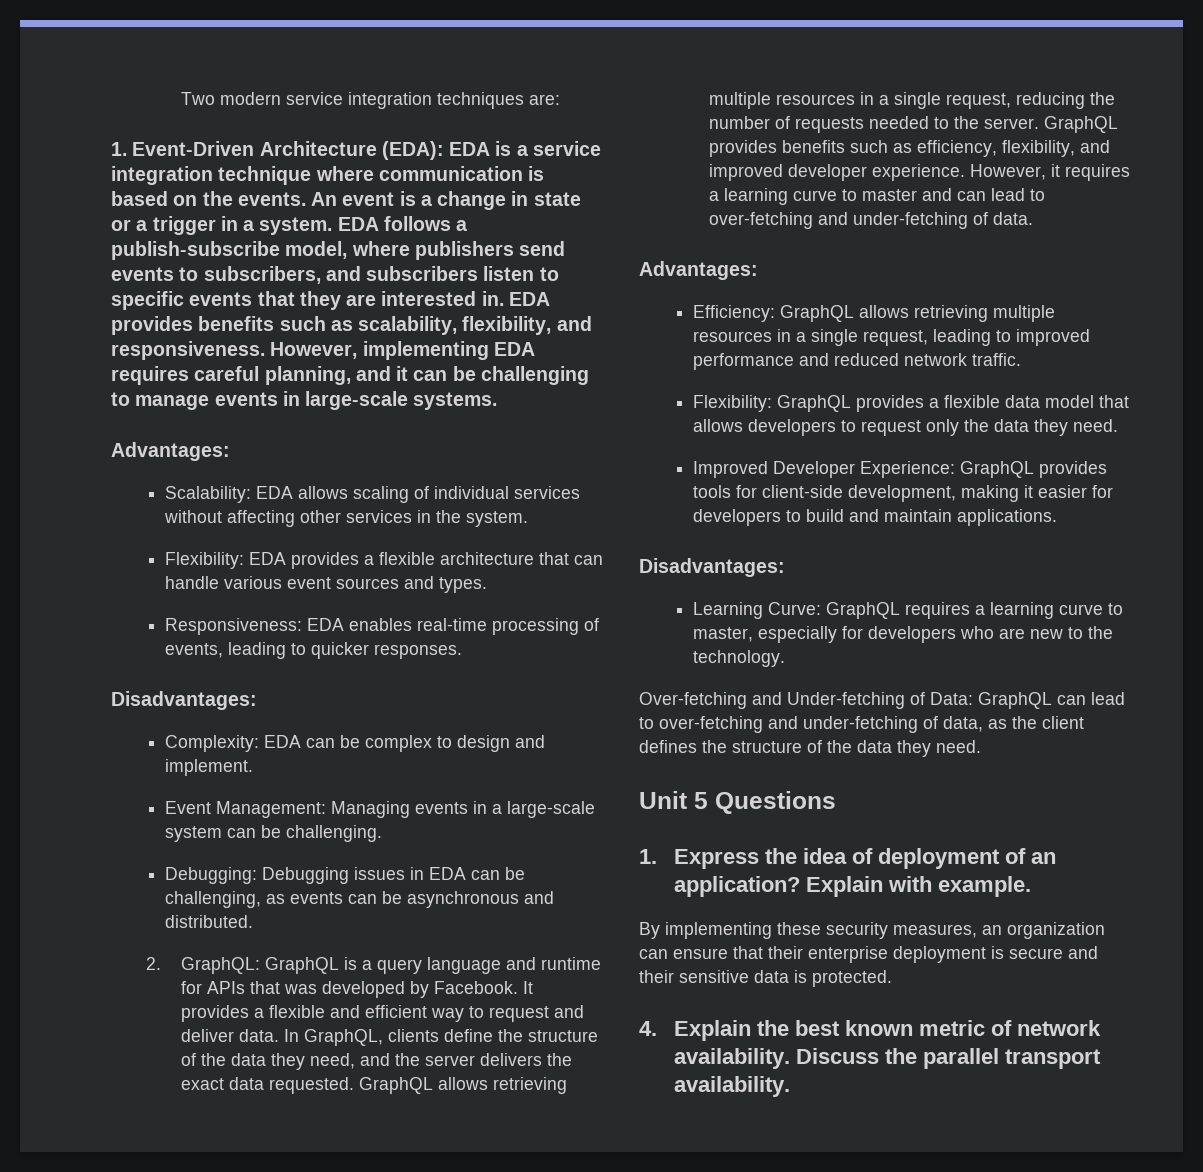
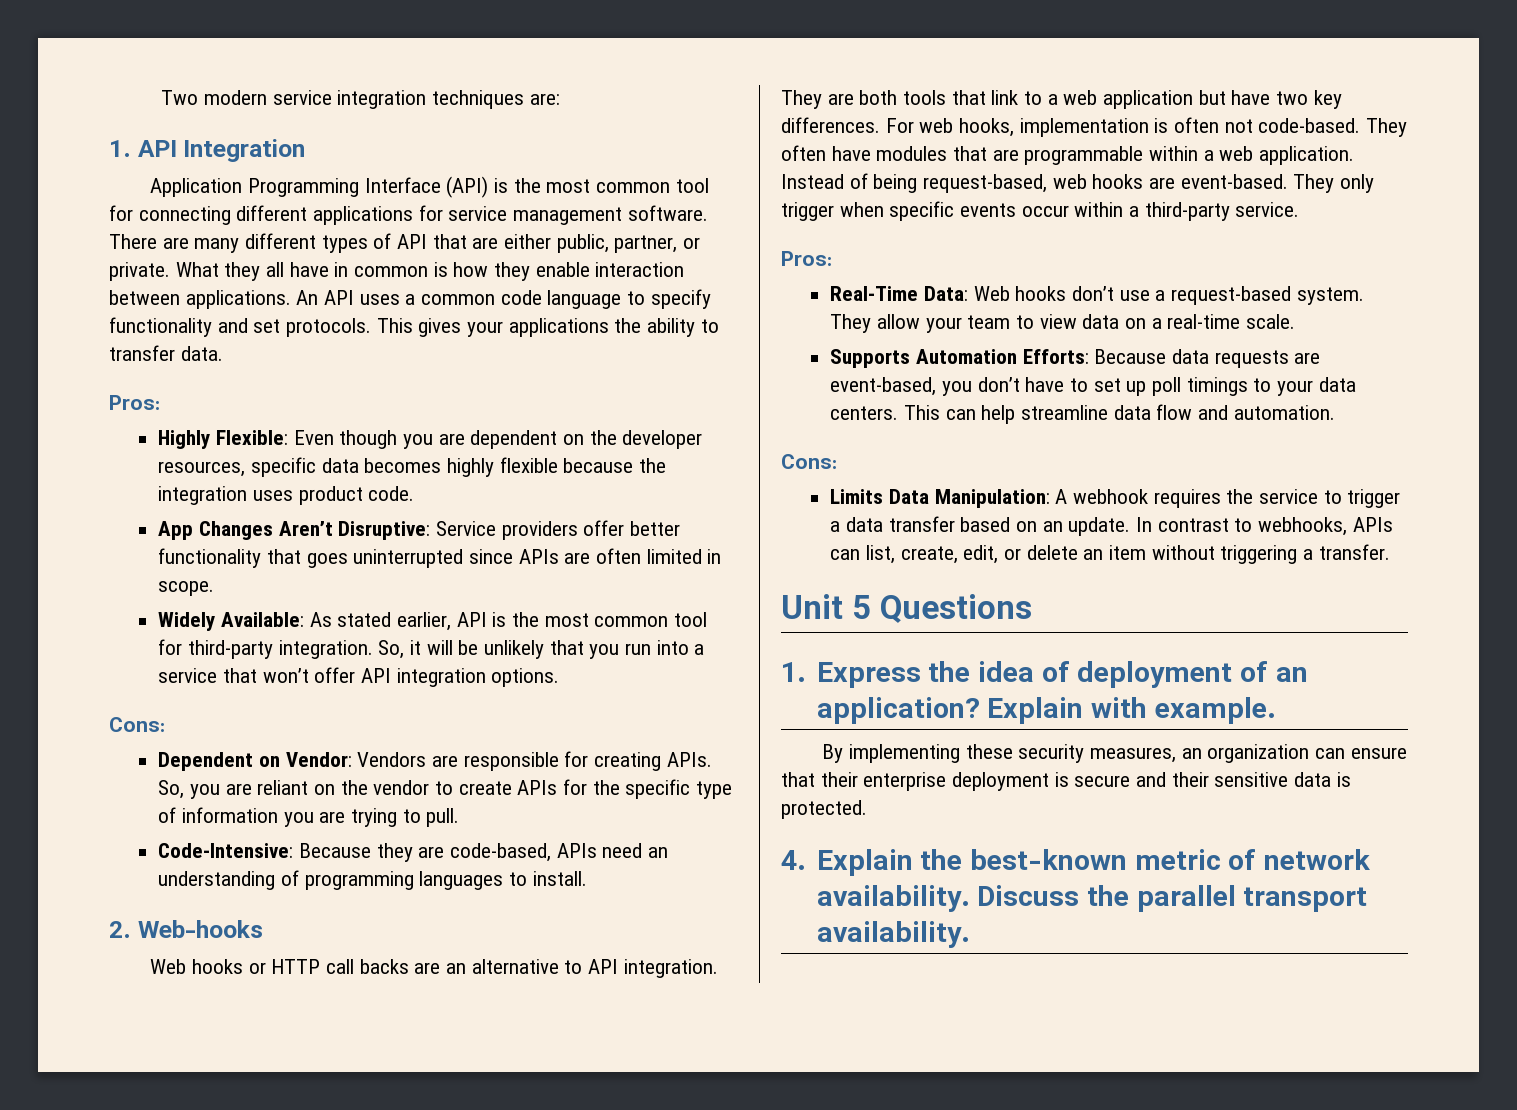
- 1. Event-Driven Architecture (EDA): EDA is a service integration technique where communication is based on the events. An event is a change in state or a trigger in a system. EDA follows a publish-subscribe model, where publishers send events to subscribers, and subscribers listen to specific events that they are interested in. EDA provides benefits such as scalability, flexibility, and responsiveness. However, implementing EDA requires careful planning, and it can be challenging to manage events in large-scale systems.
- Advantages:
- Scalability: EDA allows scaling of individual services without affecting other services in the system.
- Flexibility: EDA provides a flexible architecture that can handle various event sources and types.
- Responsiveness: EDA enables real-time processing of events, leading to quicker responses.
- Disadvantages:
- Complexity: EDA can be complex to design and implement.
- Event Management: Managing events in a large-scale system can be challenging.
- Debugging: Debugging issues in EDA can be challenging, as events can be asynchronous and distributed.
- 2. GraphQL: GraphQL is a query language and runtime for APIs that was developed by Facebook. It provides a flexible and efficient way to request and deliver data. In GraphQL, clients define the structure of the data they need, and the server delivers the exact data requested. GraphQL allows retrieving multiple resources in a single request, reducing the number of requests needed to the server. GraphQL provides benefits such as efficiency, flexibility, and improved developer experience. However, it requires a learning curve to master and can lead to over-fetching and under-fetching of data.
- Advantages:
- Efficiency: GraphQL allows retrieving multiple resources in a single request, leading to improved performance and reduced network traffic.
- Flexibility: GraphQL provides a flexible data model that allows developers to request only the data they need.
- Improved Developer Experience: GraphQL provides tools for client-side development, making it easier for developers to build and maintain applications.
- Disadvantages:
- Learning Curve: GraphQL requires a learning curve to master, especially for developers who are new to the technology.
- Over-fetching and Under-fetching of Data: GraphQL can lead to over-fetching and under-fetching of data, as the client defines the structure of the data they need.
+ 1. API Integration
+ Application Programming Interface (API) is the most common tool for connecting different applications for service management software. There are many different types of API that are either public, partner, or private. What they all have in common is how they enable interaction between applications. An API uses a common code language to specify functionality and set protocols. This gives your applications the ability to transfer data.
+ Pros:
+ Highly Flexible: Even though you are dependent on the developer resources, specific data becomes highly flexible because the integration uses product code.
+ App Changes Aren’t Disruptive: Service providers offer better functionality that goes uninterrupted since APIs are often limited in scope.
+ Widely Available: As stated earlier, API is the most common tool for third-party integration. So, it will be unlikely that you run into a service that won’t offer API integration options.
+ Cons:
+ Dependent on Vendor: Vendors are responsible for creating APIs. So, you are reliant on the vendor to create APIs for the specific type of information you are trying to pull.
+ Code-Intensive: Because they are code-based, APIs need an understanding of programming languages to install.
+ 2. Web-hooks
+ Web hooks or HTTP call backs are an alternative to API integration. They are both tools that link to a web application but have two key differences. For web hooks, implementation is often not code-based. They often have modules that are programmable within a web application. Instead of being request-based, web hooks are event-based. They only trigger when specific events occur within a third-party service.
+ Pros:
+ Real-Time Data: Web hooks don’t use a request-based system. They allow your team to view data on a real-time scale.
+ Supports Automation Efforts: Because data requests are event-based, you don’t have to set up poll timings to your data centers. This can help streamline data flow and automation.
+ Cons:
+ Limits Data Manipulation: A webhook requires the service to trigger a data transfer based on an update. In contrast to webhooks, APIs can list, create, edit, or delete an item without triggering a transfer.
- 4. Explain the best known metric of network availability.
+ 4. Explain the best-known metric of network availability.

